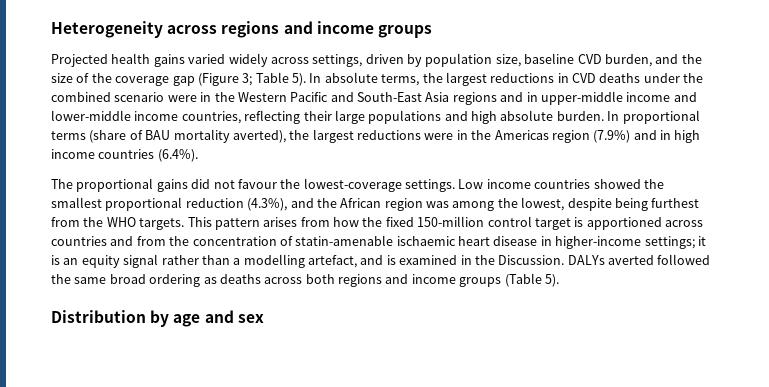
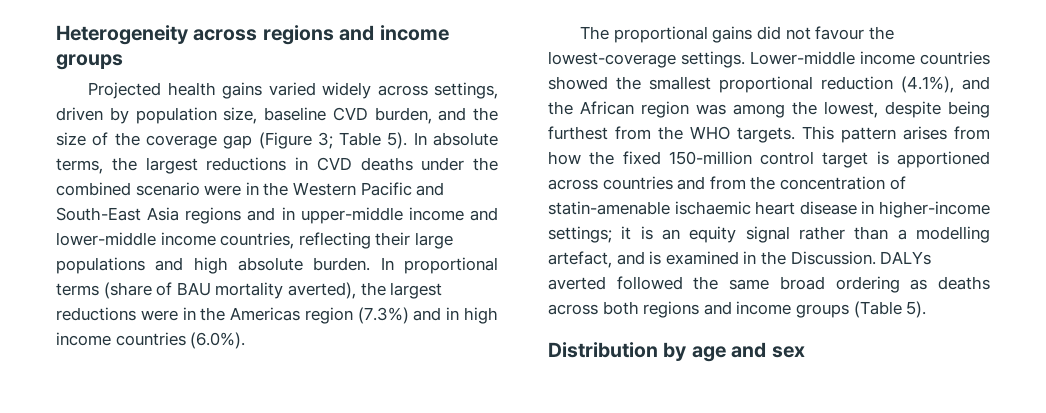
- In proportional terms (share of BAU mortality averted), the largest reductions were in the Americas region (7.9%) and in high income countries (6.4%).
+ In proportional terms (share of BAU mortality averted), the largest reductions were in the Americas region (7.3%) and in high income countries (6.0%).
- Low income countries showed the smallest proportional reduction (4.3%), and the African region was among the lowest, despite being furthest from the WHO targets.
+ Lower-middle income countries showed the smallest proportional reduction (4.1%), and the African region was among the lowest, despite being furthest from the WHO targets.

